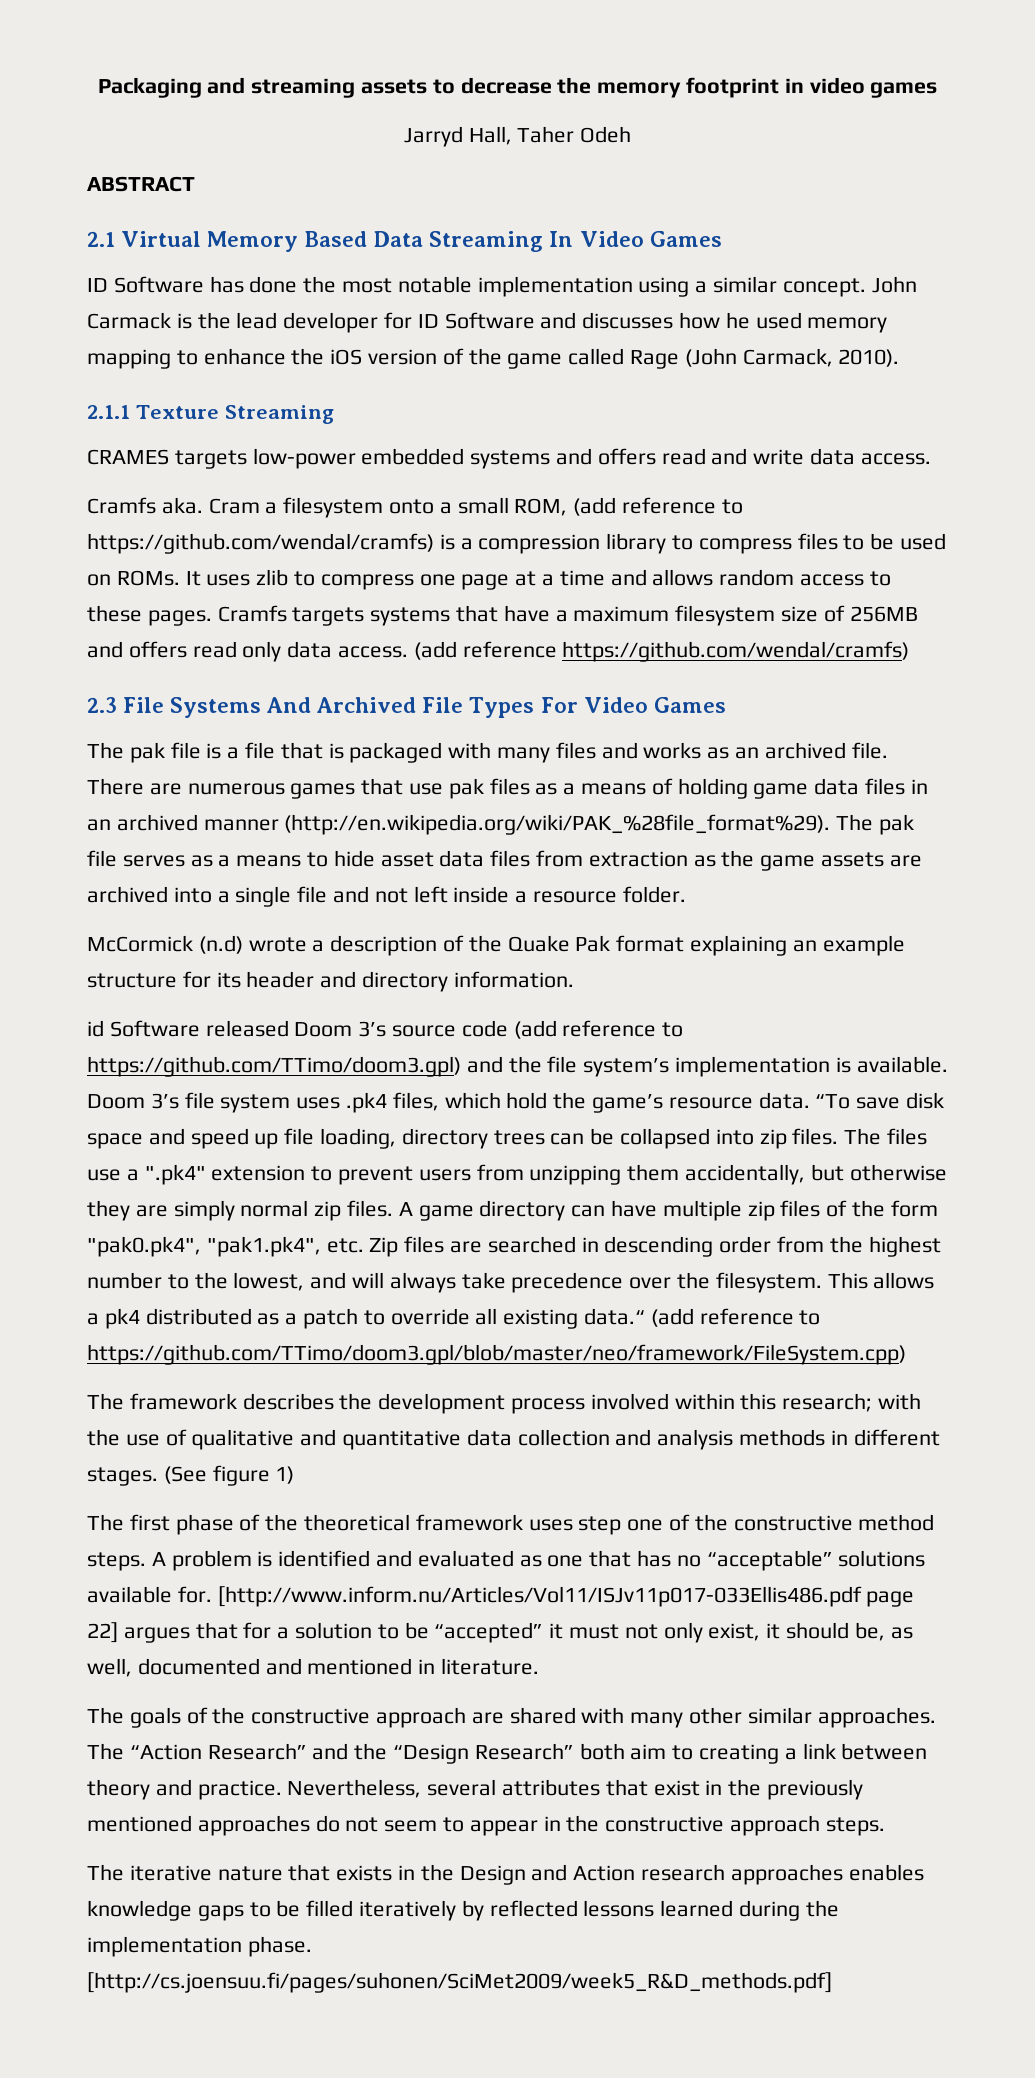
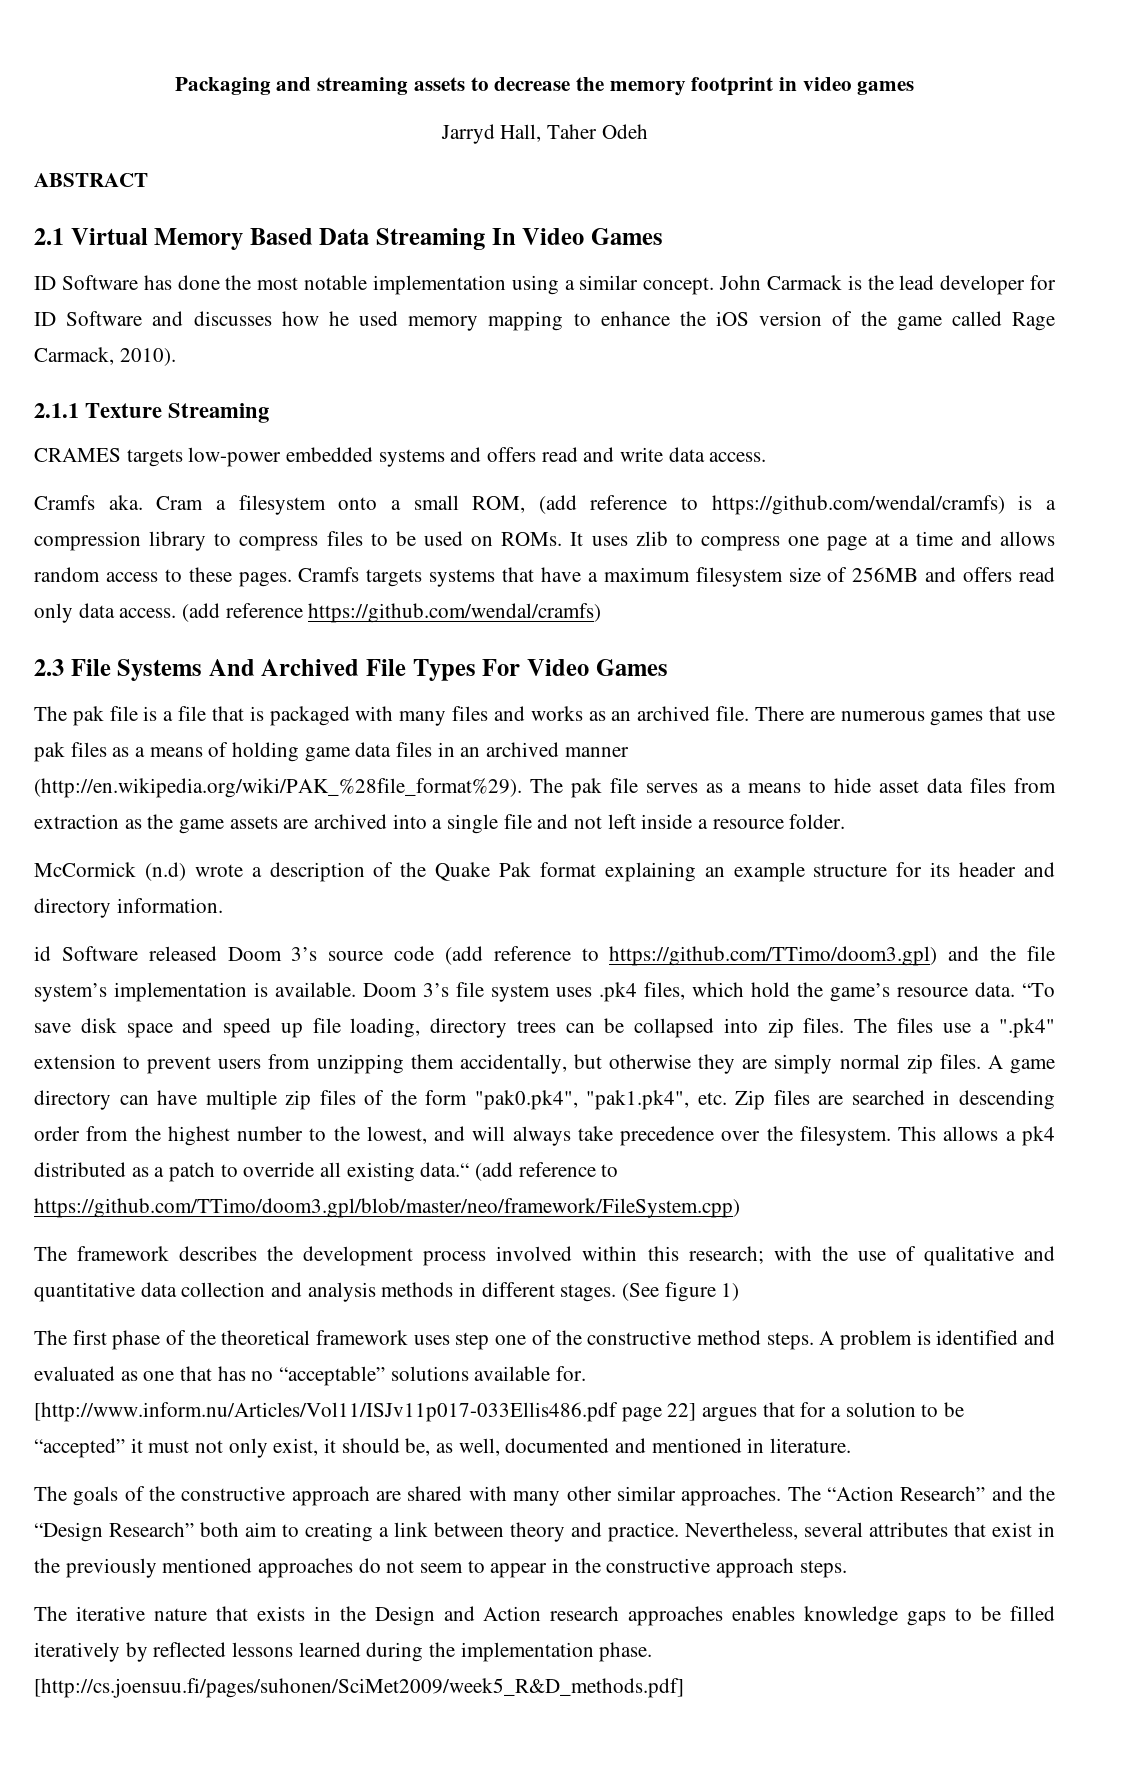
- John Carmack is the lead developer for ID Software and discusses how he used memory mapping to enhance the iOS version of the game called Rage (John Carmack, 2010).
+ John Carmack is the lead developer for ID Software and discusses how he used memory mapping to enhance the iOS version of the game called Rage Carmack, 2010).

